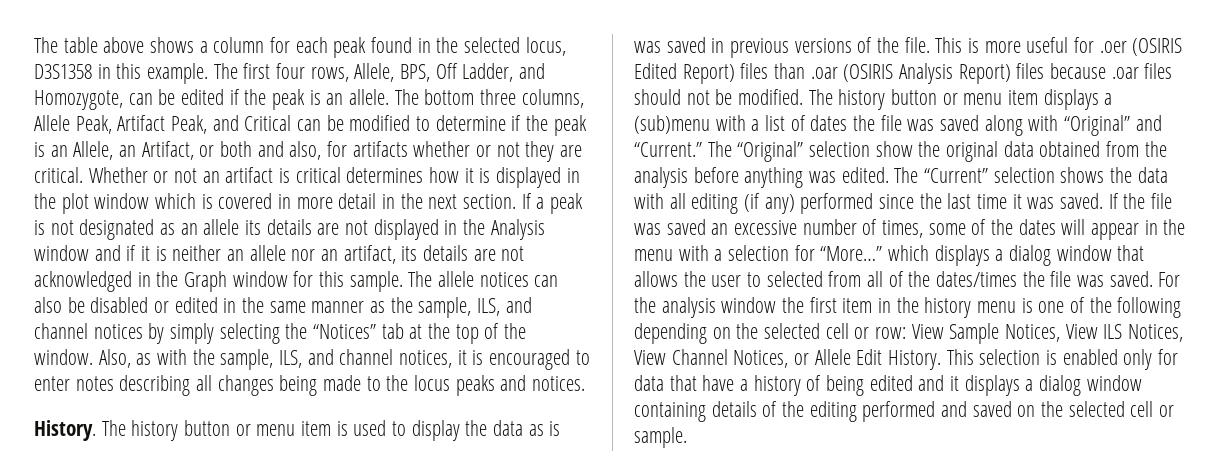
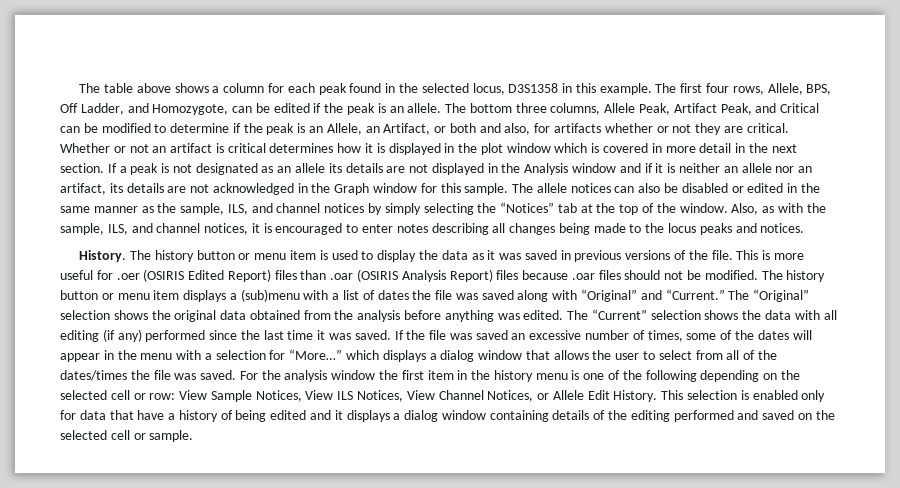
- The history button or menu item is used to display the data as is was saved in previous versions of the file.
+ The history button or menu item is used to display the data as it was saved in previous versions of the file.
- The “Original” selection show the original data obtained from the analysis before anything was edited.
+ The “Original” selection shows the original data obtained from the analysis before anything was edited.
- If the file was saved an excessive number of times, some of the dates will appear in the menu with a selection for “More…” which displays a dialog window that allows the user to selected from all of the dates/times the file was saved.
+ If the file was saved an excessive number of times, some of the dates will appear in the menu with a selection for “More…” which displays a dialog window that allows the user to select from all of the dates/times the file was saved.

